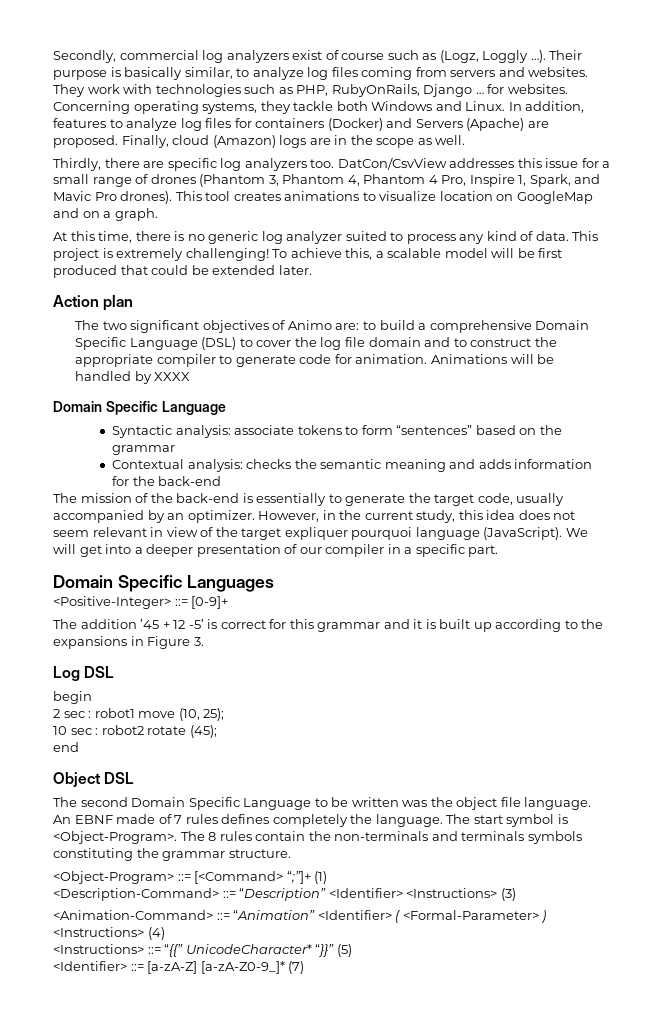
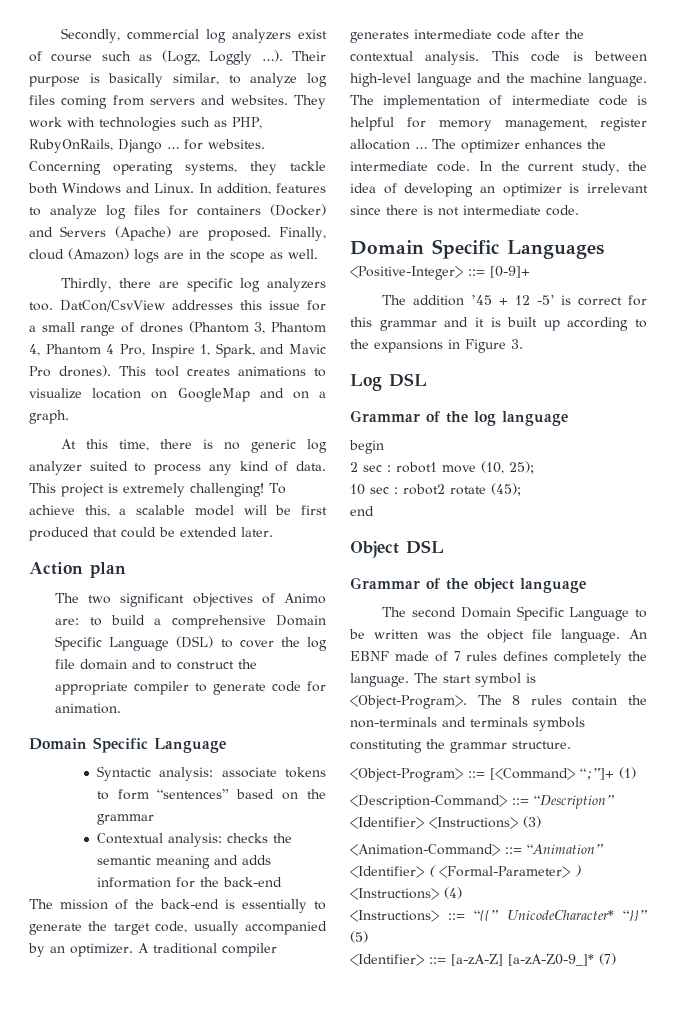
- Animations will be handled by XXXX
- However, in the current study, this idea does not seem relevant in view of the target expliquer pourquoi language (JavaScript). We will get into a deeper presentation of our compiler in a specific part.
+ A traditional compiler generates intermediate code after the contextual analysis. This code is between high-level language and the machine language. The implementation of intermediate code is helpful for memory management, register allocation … The optimizer enhances the intermediate code. In the current study, the idea of developing an optimizer is irrelevant since there is not intermediate code.
+ Grammar of the log language
+ Grammar of the object language

